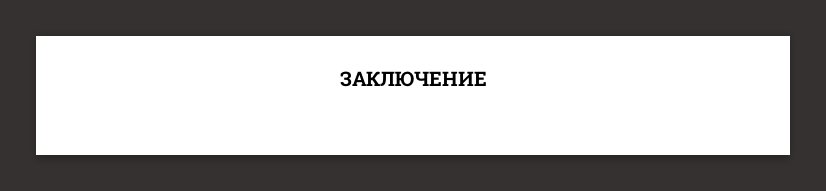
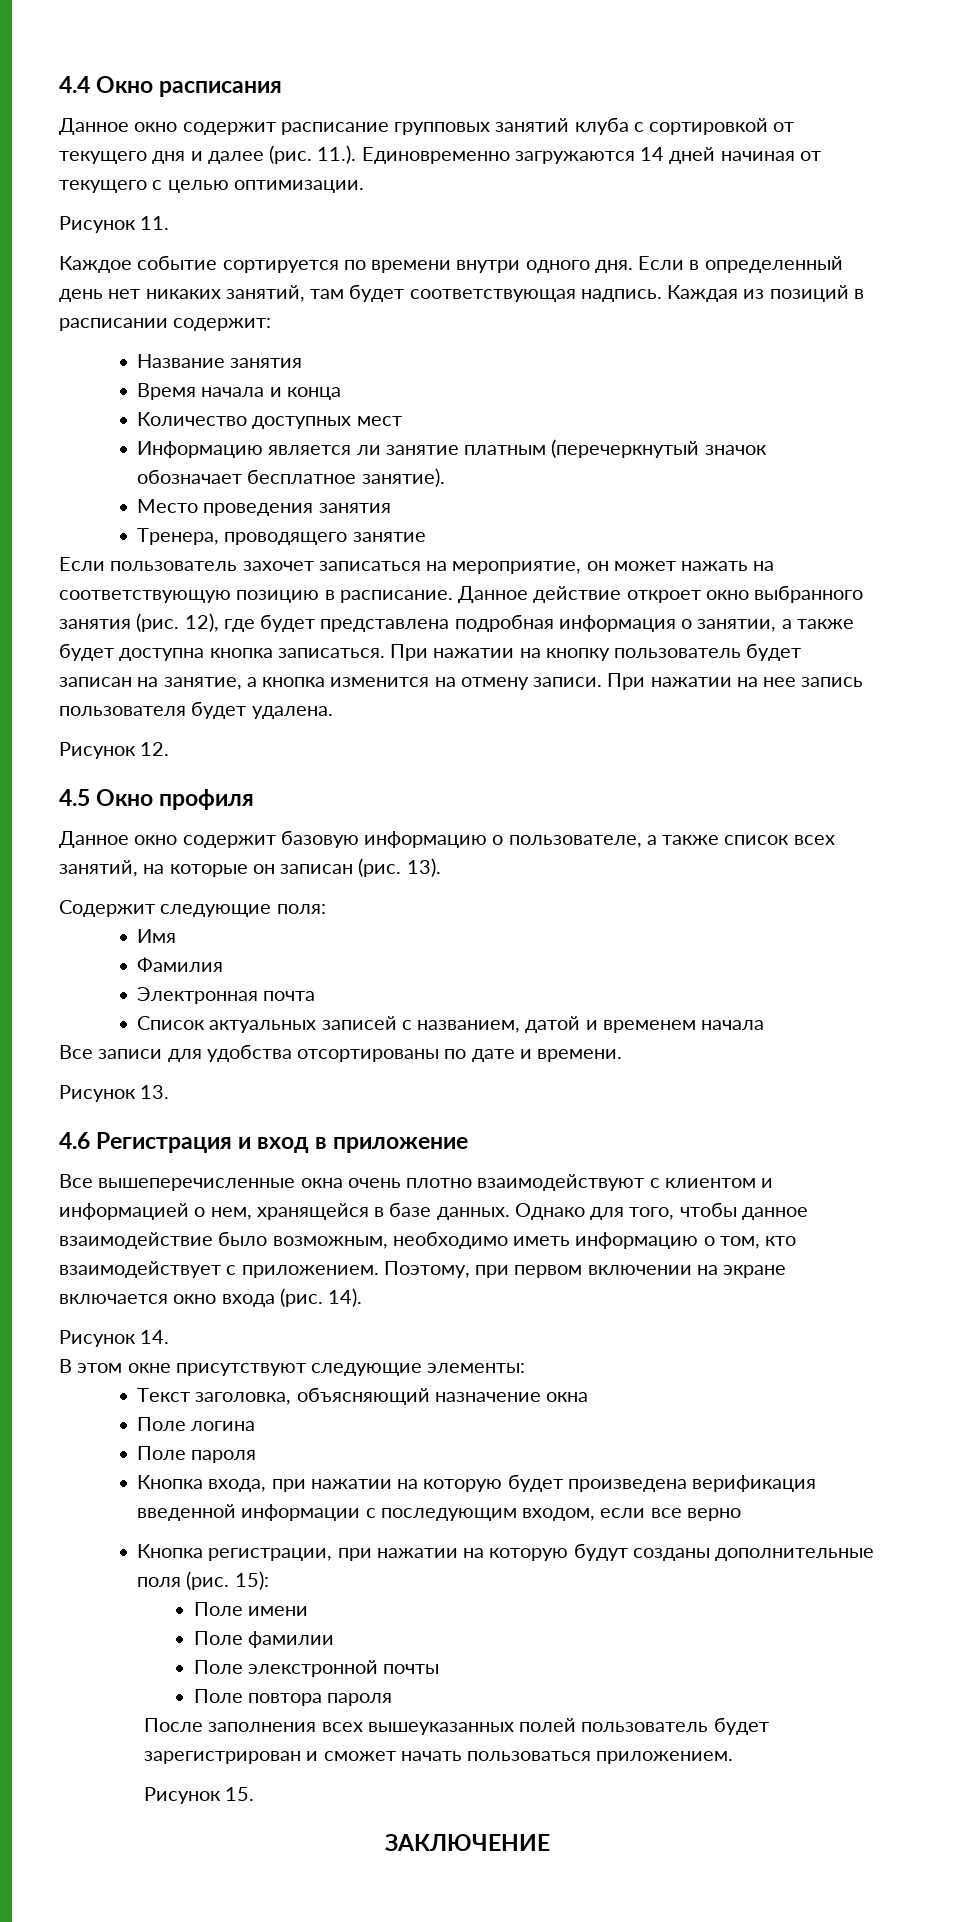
+ 4.4 Окно расписания
+ Данное окно содержит расписание групповых занятий клуба с сортировкой от текущего дня и далее (рис. 11.). Единовременно загружаются 14 дней начиная от текущего с целью оптимизации.
+ Рисунок 11.
+ Каждое событие сортируется по времени внутри одного дня. Если в определенный день нет никаких занятий, там будет соответствующая надпись. Каждая из позиций в расписании содержит:
+ Название занятия
+ Время начала и конца
+ Количество доступных мест
+ Информацию является ли занятие платным (перечеркнутый значок обозначает бесплатное занятие).
+ Место проведения занятия
+ Тренера, проводящего занятие
+ Если пользователь захочет записаться на мероприятие, он может нажать на соответствующую позицию в расписание. Данное действие откроет окно выбранного занятия (рис. 12), где будет представлена подробная информация о занятии, а также будет доступна кнопка записаться. При нажатии на кнопку пользователь будет записан на занятие, а кнопка изменится на отмену записи. При нажатии на нее запись пользователя будет удалена.
+ Рисунок 12.
+ 4.5 Окно профиля
+ Данное окно содержит базовую информацию о пользователе, а также список всех занятий, на которые он записан (рис. 13).
+ Содержит следующие поля:
+ Имя
+ Фамилия
+ Электронная почта
+ Список актуальных записей с названием, датой и временем начала
+ Все записи для удобства отсортированы по дате и времени.
+ Рисунок 13.
+ 4.6 Регистрация и вход в приложение
+ Все вышеперечисленные окна очень плотно взаимодействуют с клиентом и информацией о нем, хранящейся в базе данных. Однако для того, чтобы данное взаимодействие было возможным, необходимо иметь информацию о том, кто взаимодействует с приложением. Поэтому, при первом включении на экране включается окно входа (рис. 14).
+ Рисунок 14.
+ В этом окне присутствуют следующие элементы:
+ Текст заголовка, объясняющий назначение окна
+ Поле логина
+ Поле пароля
+ Кнопка входа, при нажатии на которую будет произведена верификация введенной информации с последующим входом, если все верно
+ Кнопка регистрации, при нажатии на которую будут созданы дополнительные поля (рис. 15):
+ Поле имени
+ Поле фамилии
+ Поле элекстронной почты
+ Поле повтора пароля
+ После заполнения всех вышеуказанных полей пользователь будет зарегистрирован и сможет начать пользоваться приложением.
+ Рисунок 15.

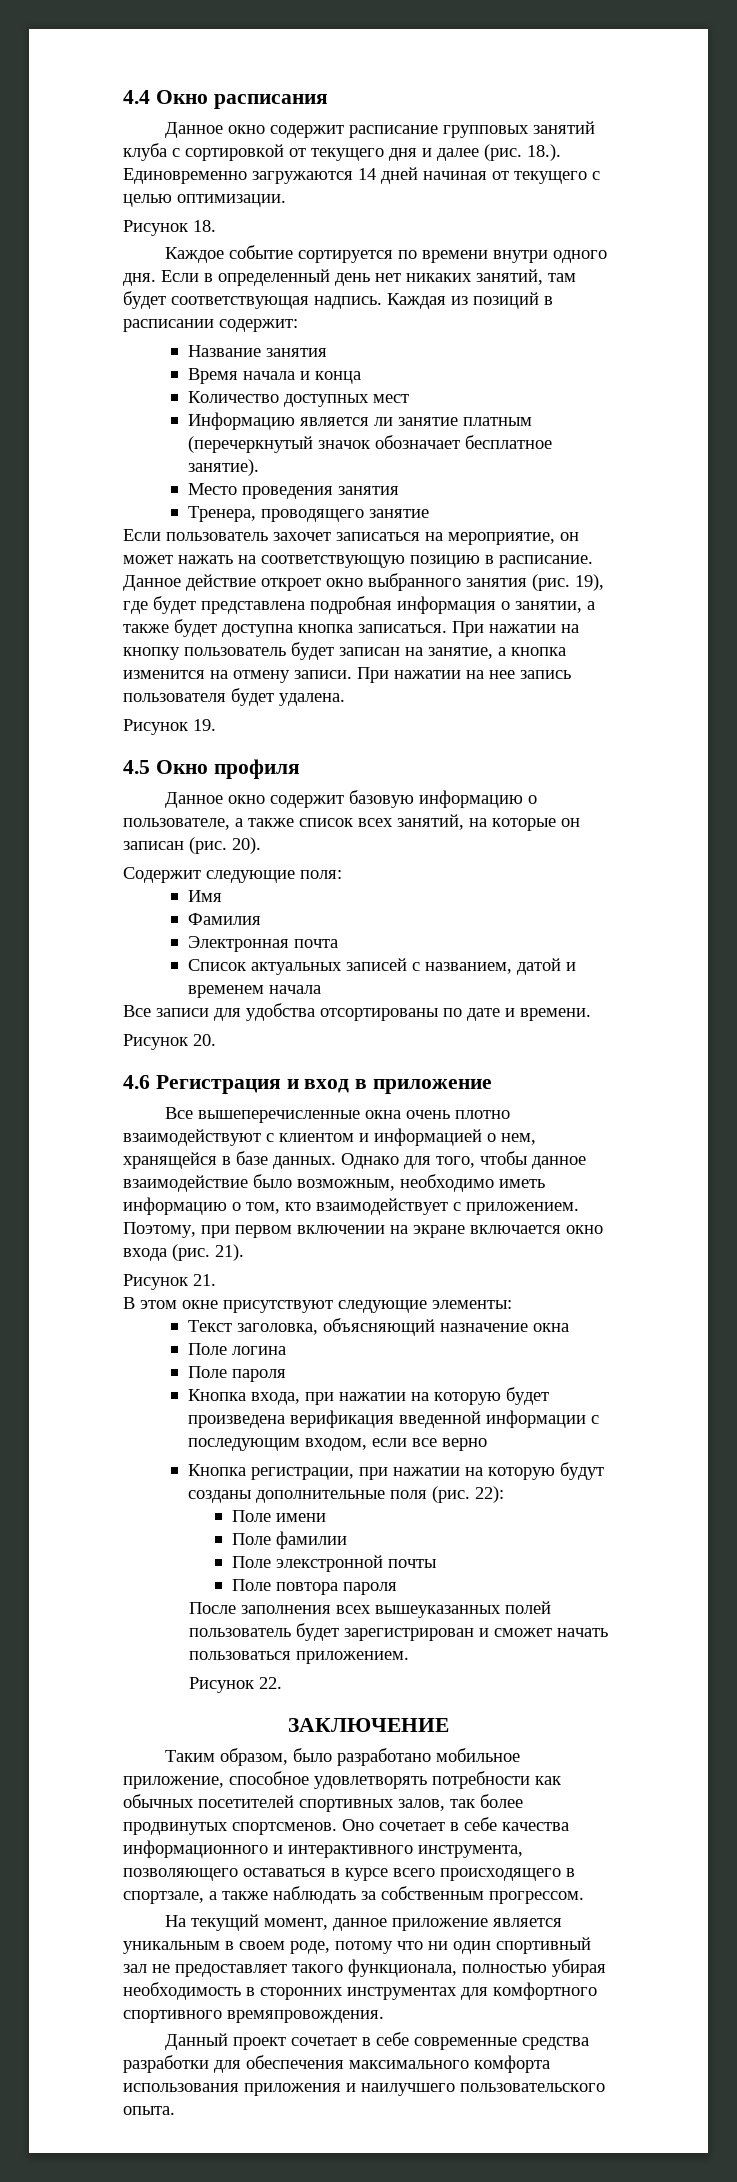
- 11.). Единовременно загружаются 14 дней начиная от текущего с целью оптимизации.
+ 18.). Единовременно загружаются 14 дней начиная от текущего с целью оптимизации.
- Рисунок 11.
+ Рисунок 18.
- 12), где будет представлена подробная информация о занятии, а также будет доступна кнопка записаться.
+ 19), где будет представлена подробная информация о занятии, а также будет доступна кнопка записаться.
- Рисунок 12.
+ Рисунок 19.
- 13).
+ 20).
- Рисунок 13.
+ Рисунок 20.
- 14).
- Рисунок 14.
+ 21).
+ Рисунок 21.
- 15):
+ 22):
- Рисунок 15.
+ Рисунок 22.
+ Таким образом, было разработано мобильное приложение, способное удовлетворять потребности как обычных посетителей спортивных залов, так более продвинутых спортсменов. Оно сочетает в себе качества информационного и интерактивного инструмента, позволяющего оставаться в курсе всего происходящего в спортзале, а также наблюдать за собственным прогрессом.
+ На текущий момент, данное приложение является уникальным в своем роде, потому что ни один спортивный зал не предоставляет такого функционала, полностью убирая необходимость в сторонних инструментах для комфортного спортивного времяпровождения.
+ Данный проект сочетает в себе современные средства разработки для обеспечения максимального комфорта использования приложения и наилучшего пользовательского опыта.

